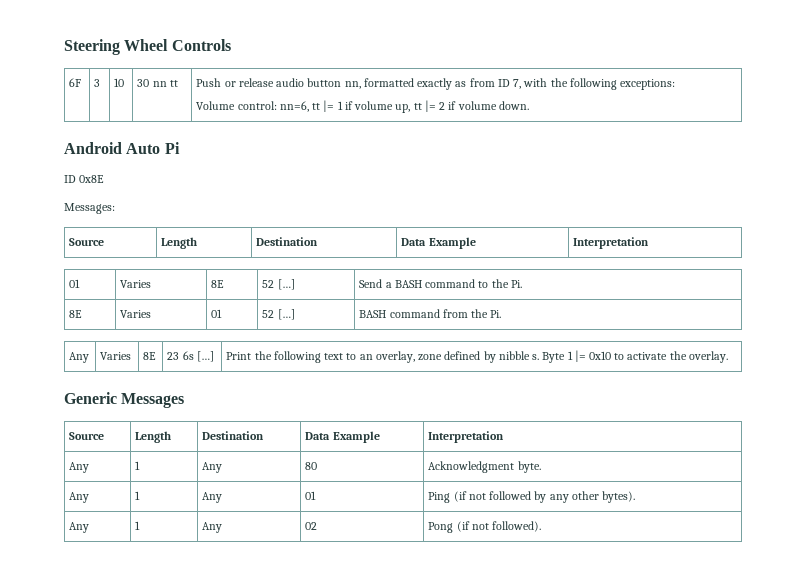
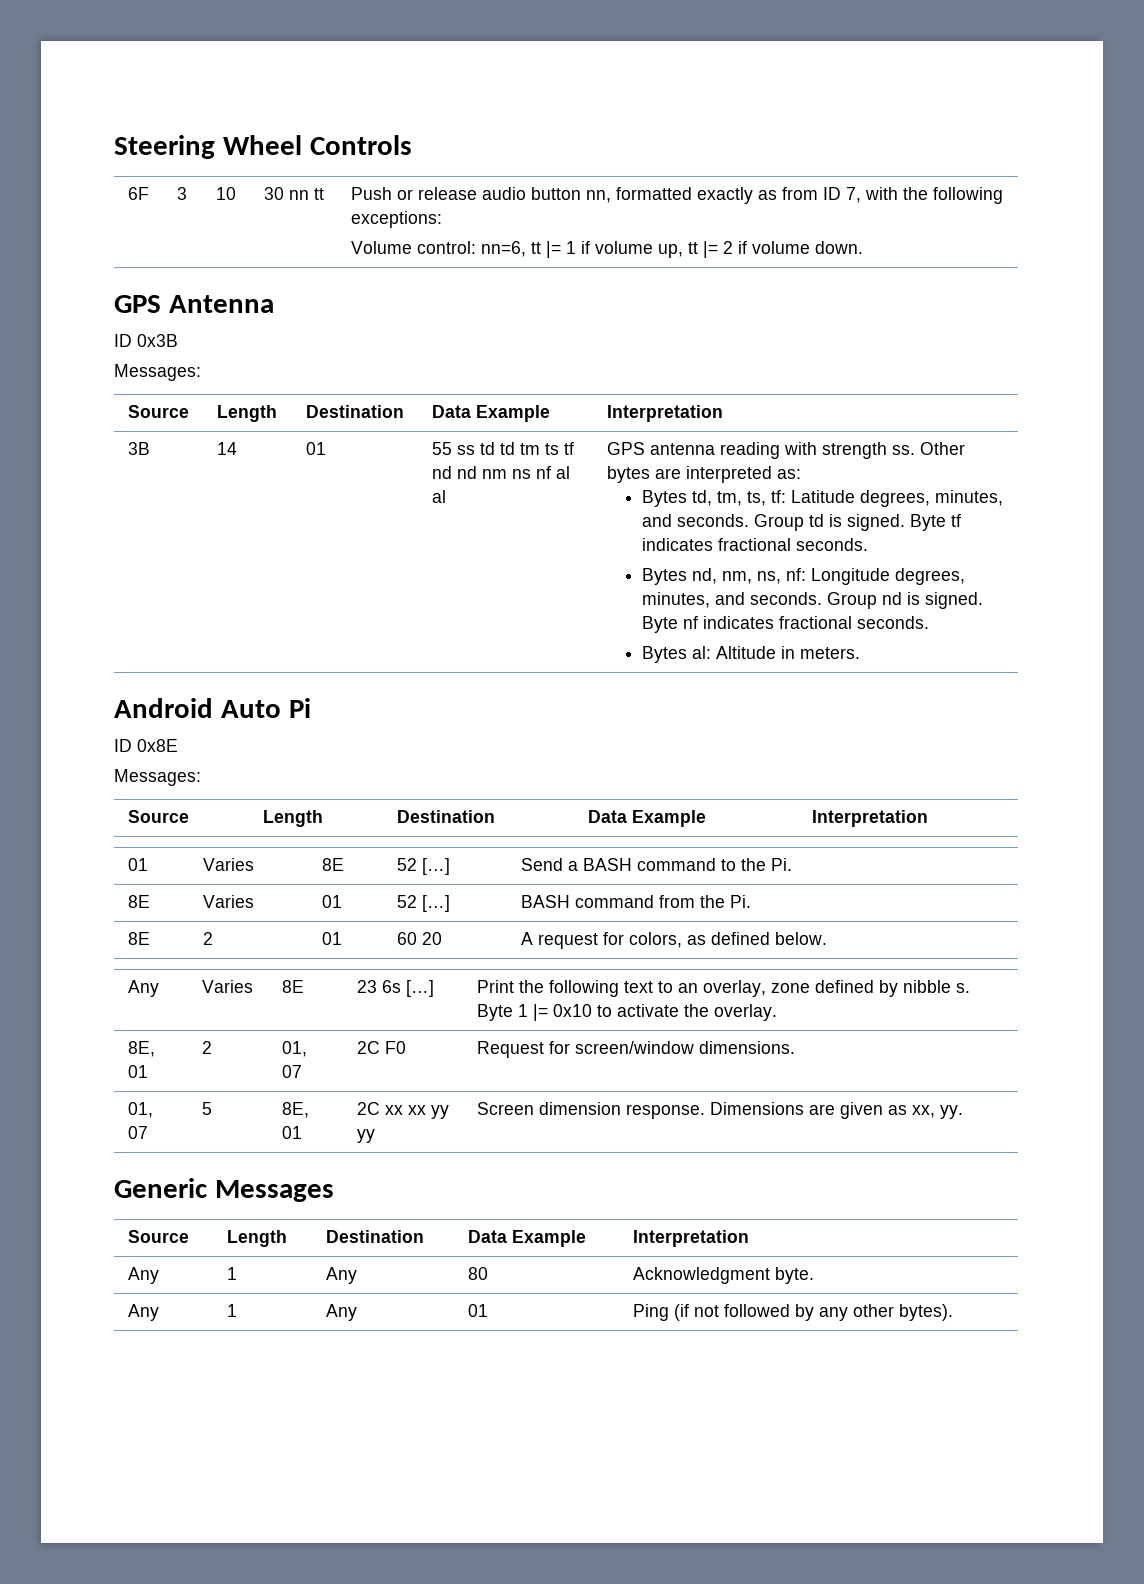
+ GPS Antenna
+ ID 0x3B
+ Messages:
+ Source | Length | Destination | Data Example | Interpretation
+ 3B | 14 | 01 | 55 ss td td tm ts tf nd nd nm ns nf al al | GPS antenna reading with strength ss. Other bytes are interpreted as:
+ Bytes td, tm, ts, tf: Latitude degrees, minutes, and seconds. Group td is signed. Byte tf indicates fractional seconds.
+ Bytes nd, nm, ns, nf: Longitude degrees, minutes, and seconds. Group nd is signed. Byte nf indicates fractional seconds.
+ Bytes al: Altitude in meters.
+ 8E | 2 | 01 | 60 20 | A request for colors, as defined below.
+ 8E, 01 | 2 | 01, 07 | 2C F0 | Request for screen/window dimensions.
+ 01, 07 | 5 | 8E, 01 | 2C xx xx yy yy | Screen dimension response. Dimensions are given as xx, yy.
- Any | 1 | Any | 02 | Pong (if not followed).

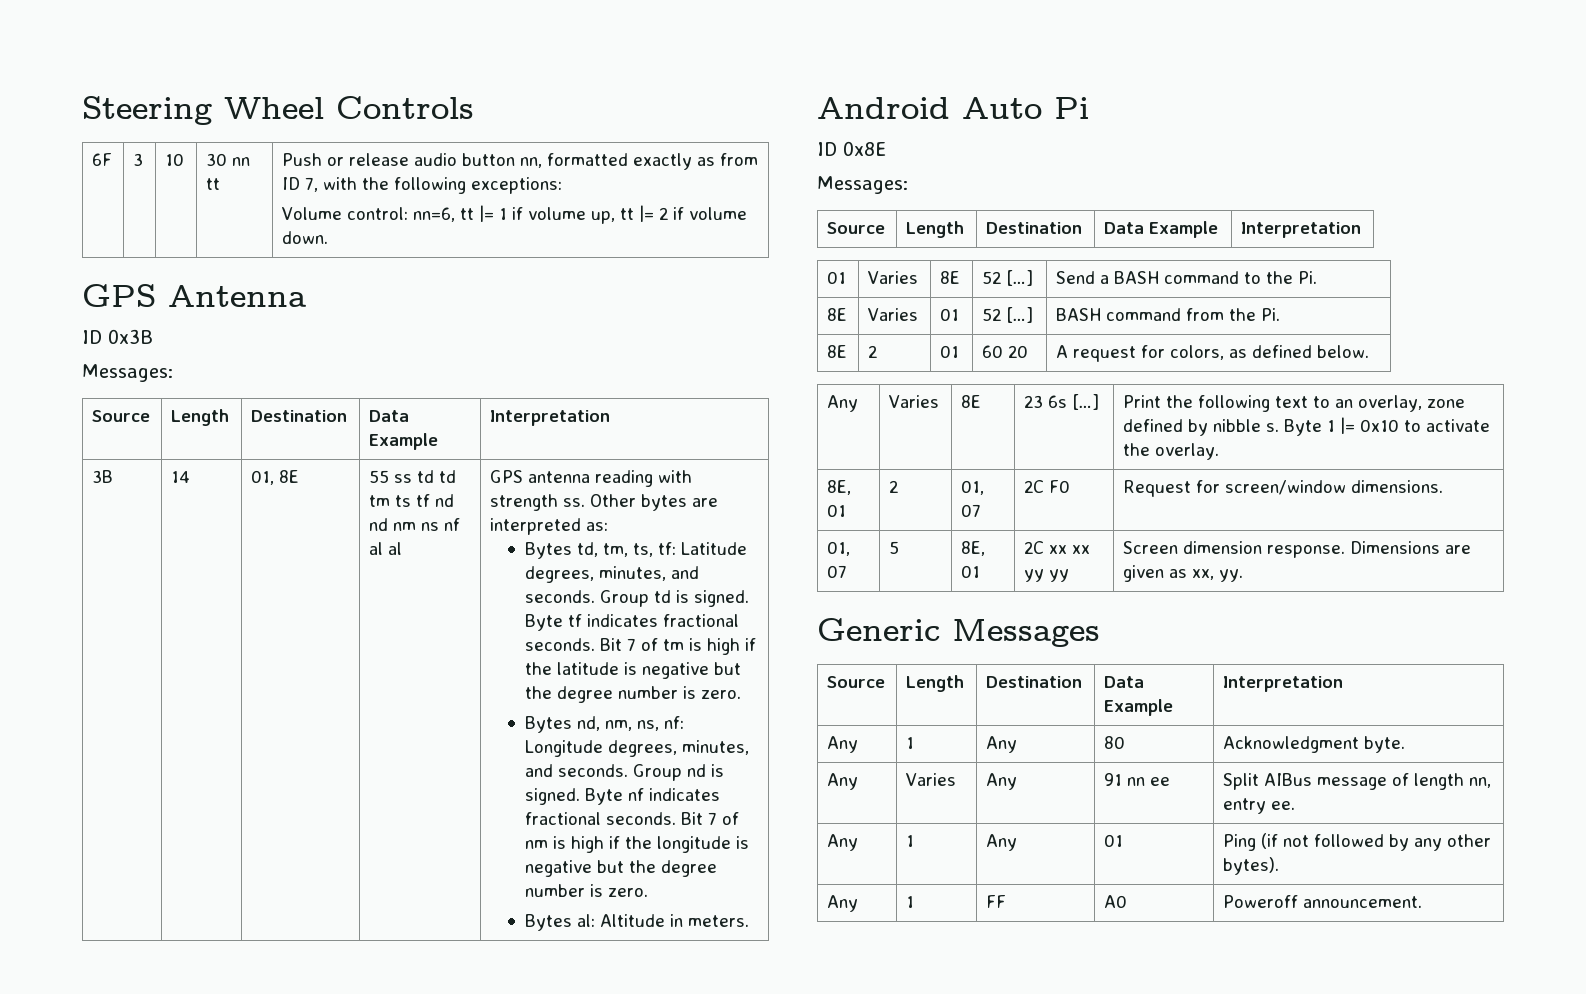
- 14 | 01
+ 14 | 01, 8E
+ Bit 7 of tm is high if the latitude is negative but the degree number is zero.
+ Bit 7 of nm is high if the longitude is negative but the degree number is zero.
+ Any | Varies | Any | 91 nn ee | Split AIBus message of length nn, entry ee.
+ Any | 1 | FF | A0 | Poweroff announcement.

